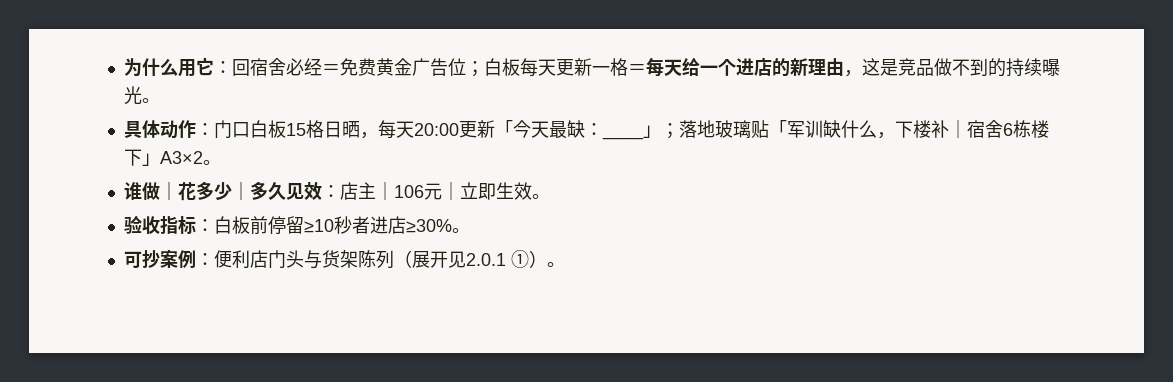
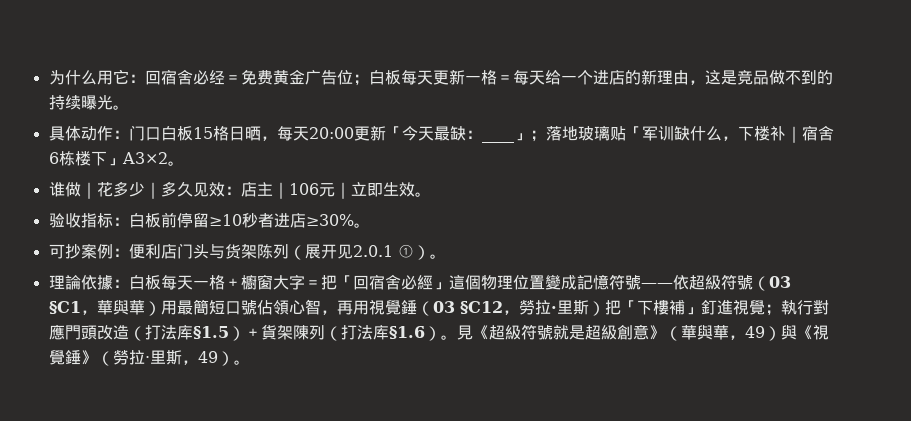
+ 理論依據：白板每天一格＋櫥窗大字＝把「回宿舍必經」這個物理位置變成記憶符號——依超級符號（03 §C1，華與華）用最簡短口號佔領心智，再用視覺錘（03 §C12，勞拉·里斯）把「下樓補」釘進視覺；執行對應門頭改造（打法库§1.5）＋貨架陳列（打法库§1.6）。見《超級符號就是超級創意》（華與華，49）與《視覺錘》（勞拉·里斯，49）。

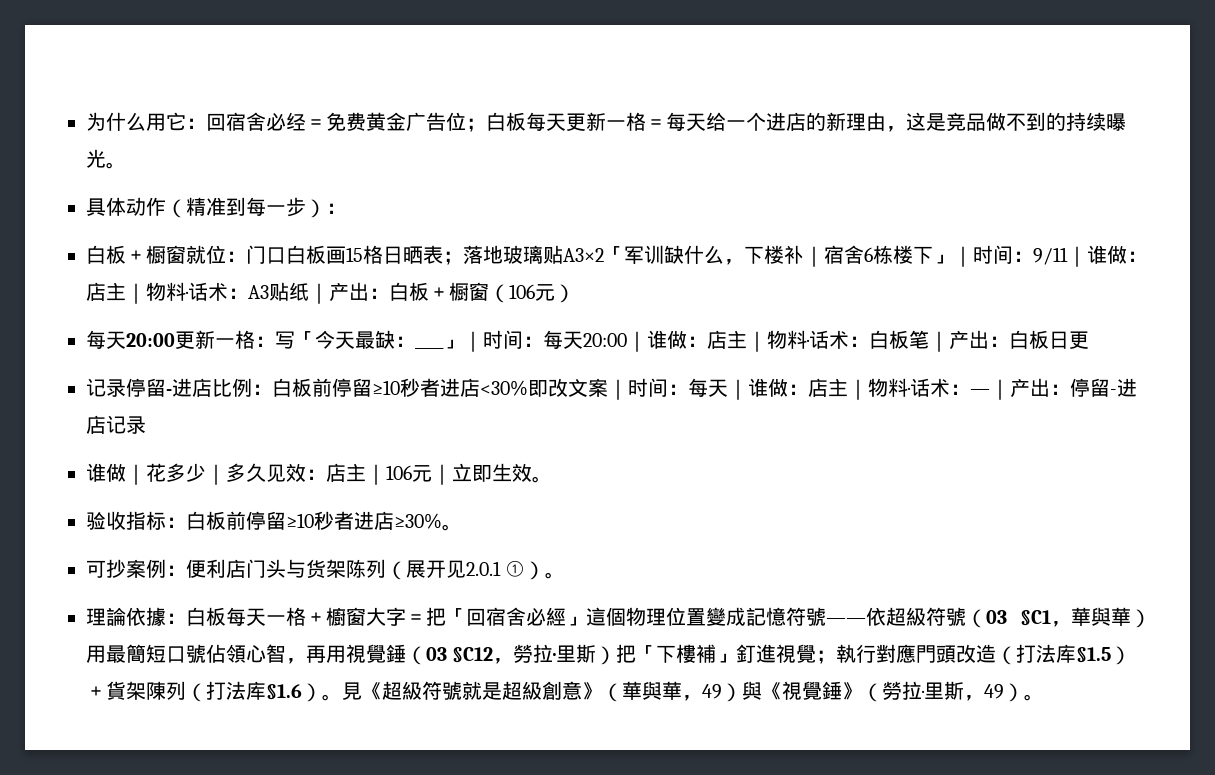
- 具体动作：门口白板15格日晒，每天20:00更新「今天最缺：____」；落地玻璃贴「军训缺什么，下楼补｜宿舍6栋楼下」A3×2。
+ 具体动作（精准到每一步）：
+ 白板＋橱窗就位：门口白板画15格日晒表；落地玻璃贴A3×2「军训缺什么，下楼补｜宿舍6栋楼下」｜时间：9/11｜谁做：店主｜物料·话术：A3贴纸｜产出：白板＋橱窗（106元）
+ 每天20:00更新一格：写「今天最缺：____」｜时间：每天20:00｜谁做：店主｜物料·话术：白板笔｜产出：白板日更
+ 记录停留-进店比例：白板前停留≥10秒者进店<30%即改文案｜时间：每天｜谁做：店主｜物料·话术：—｜产出：停留-进店记录

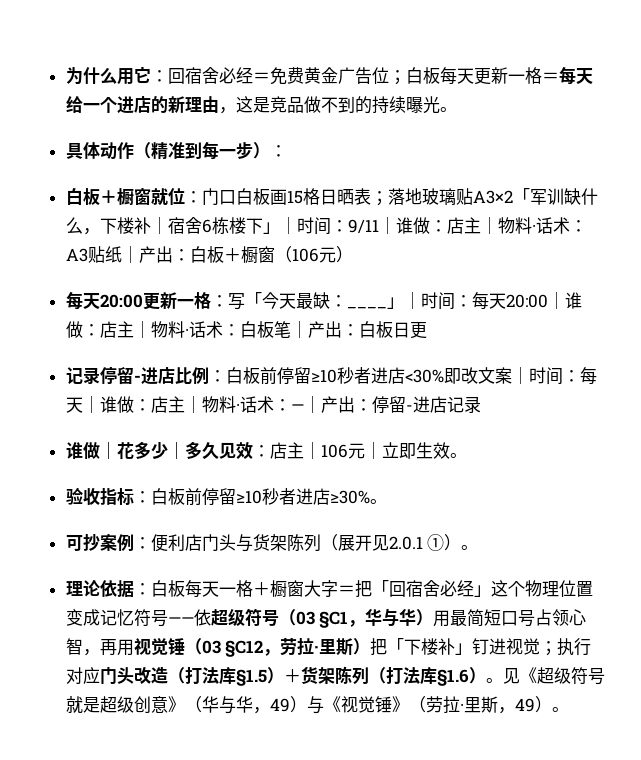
- 理論依據：白板每天一格＋櫥窗大字＝把「回宿舍必經」這個物理位置變成記憶符號——依超級符號（03 §C1，華與華）用最簡短口號佔領心智，再用視覺錘（03 §C12，勞拉·里斯）把「下樓補」釘進視覺；執行對應門頭改造（打法库§1.5）＋貨架陳列（打法库§1.6）。
+ 理论依据：白板每天一格＋橱窗大字＝把「回宿舍必经」这个物理位置变成记忆符号——依超级符号（03 §C1，华与华）用最简短口号占领心智，再用视觉锤（03 §C12，劳拉·里斯）把「下楼补」钉进视觉；执行对应门头改造（打法库§1.5）＋货架陈列（打法库§1.6）。
- 見《超級符號就是超級創意》（華與華，49）與《視覺錘》（勞拉·里斯，49）。
+ 见《超级符号就是超级创意》（华与华，49）与《视觉锤》（劳拉·里斯，49）。

